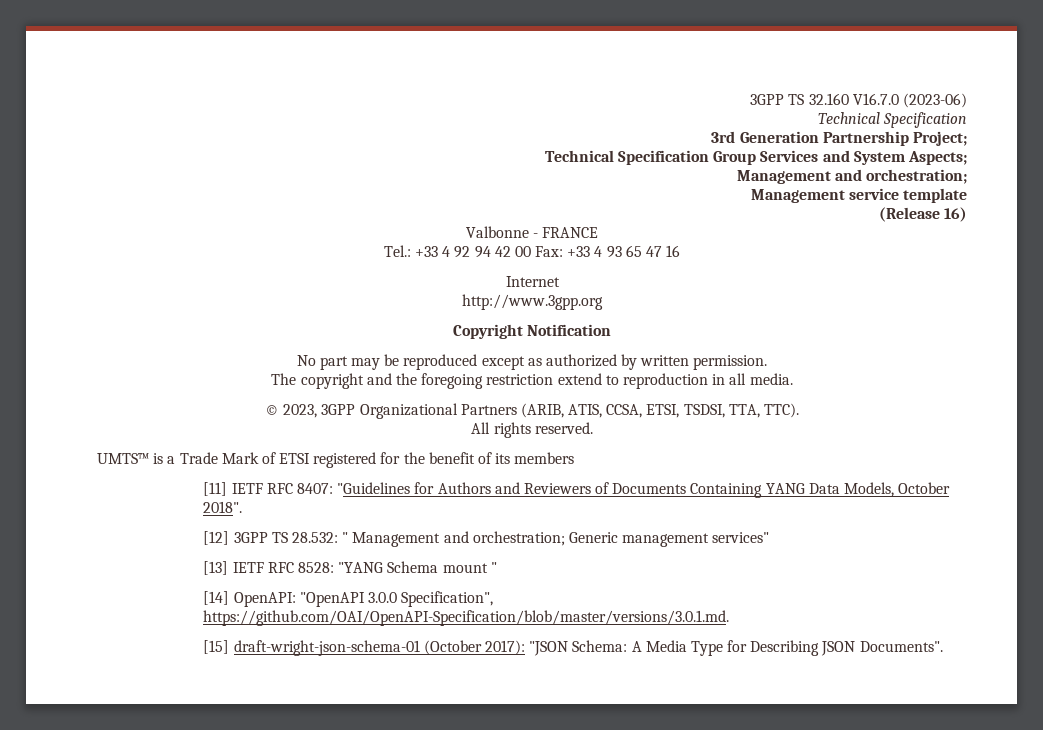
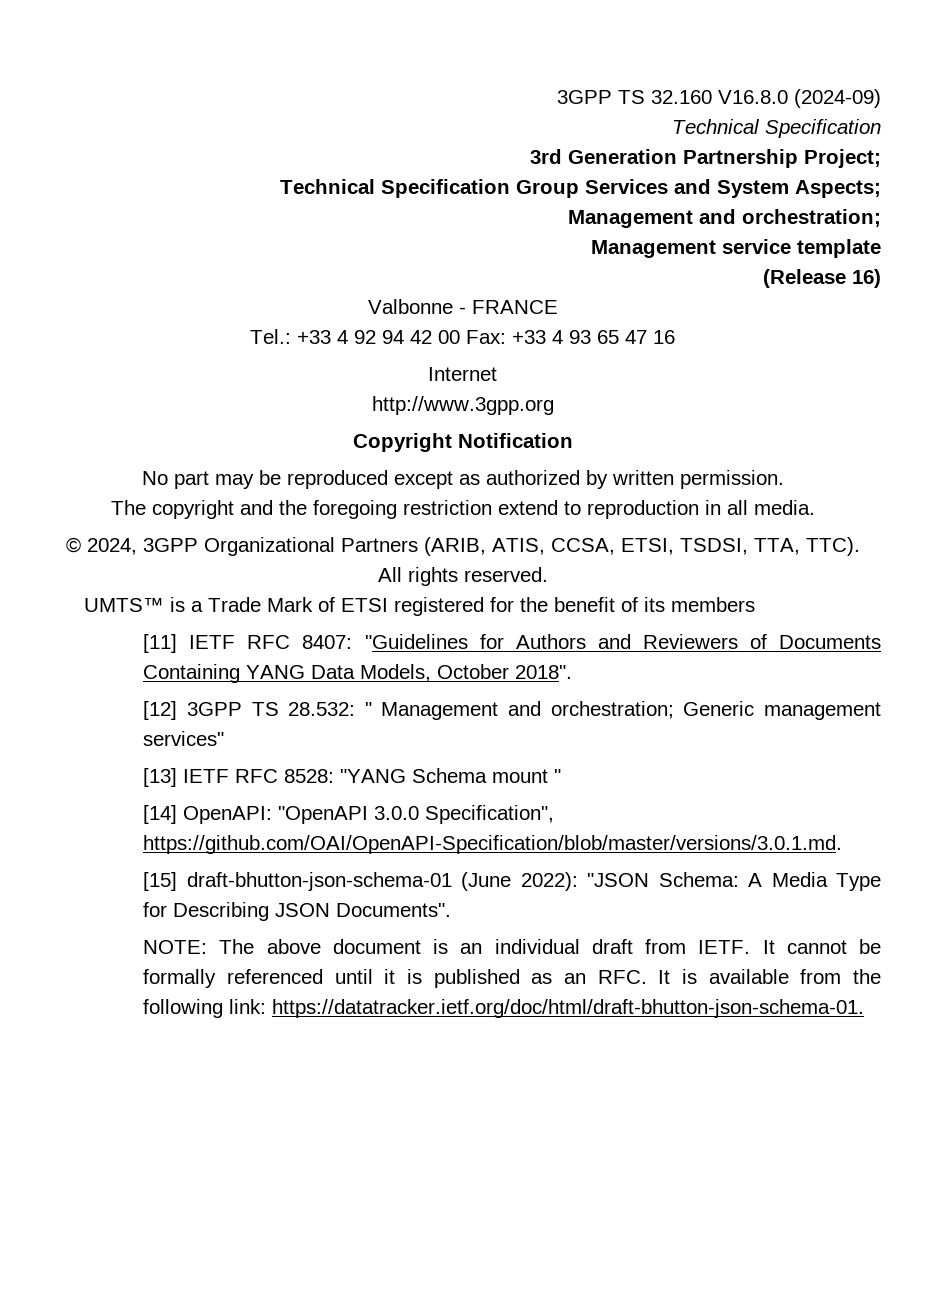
- 3GPP TS 32.160 V16.7.0 (2023-06)
+ 3GPP TS 32.160 V16.8.0 (2024-09)
- © 2023, 3GPP Organizational Partners (ARIB, ATIS, CCSA, ETSI, TSDSI, TTA, TTC).
+ © 2024, 3GPP Organizational Partners (ARIB, ATIS, CCSA, ETSI, TSDSI, TTA, TTC).
- [15] draft-wright-json-schema-01 (October 2017): "JSON Schema: A Media Type for Describing JSON Documents".
+ [15] draft-bhutton-json-schema-01 (June 2022): "JSON Schema: A Media Type for Describing JSON Documents".
+ NOTE: The above document is an individual draft from IETF. It cannot be formally referenced until it is published as an RFC. It is available from the following link: https://datatracker.ietf.org/doc/html/draft-bhutton-json-schema-01.

